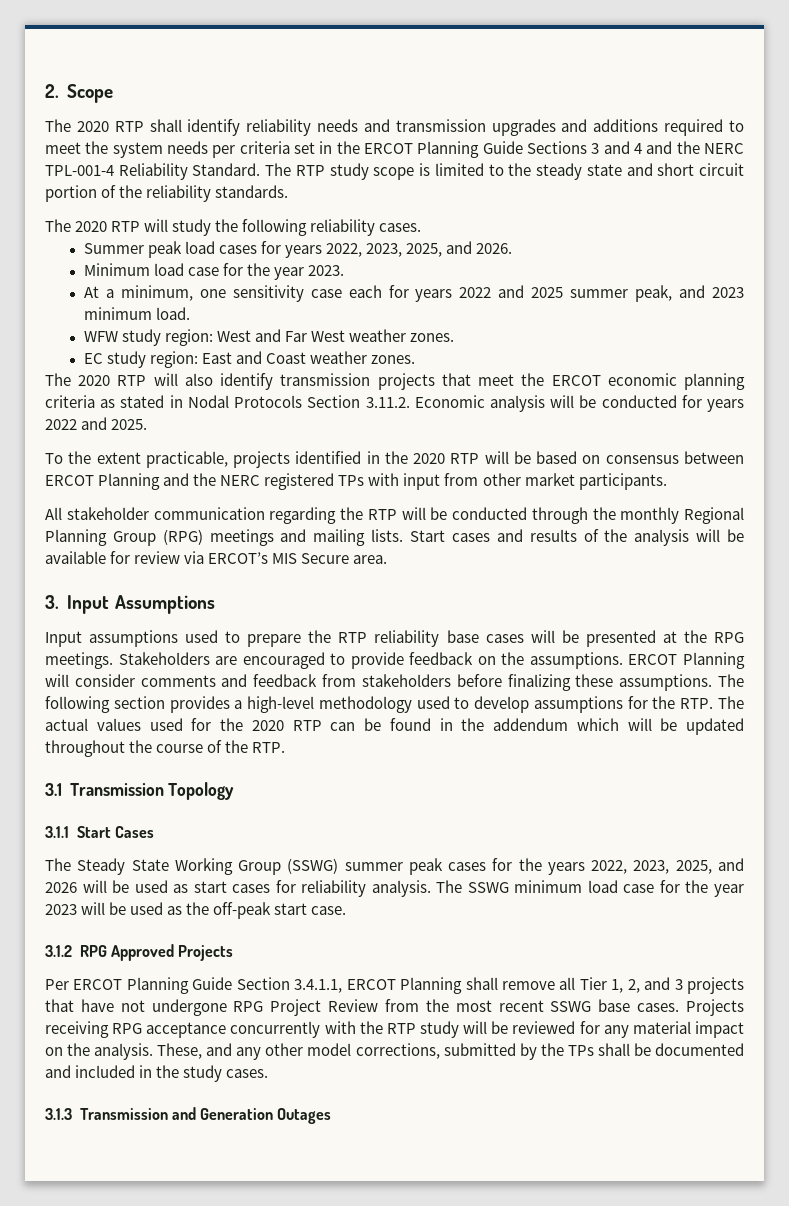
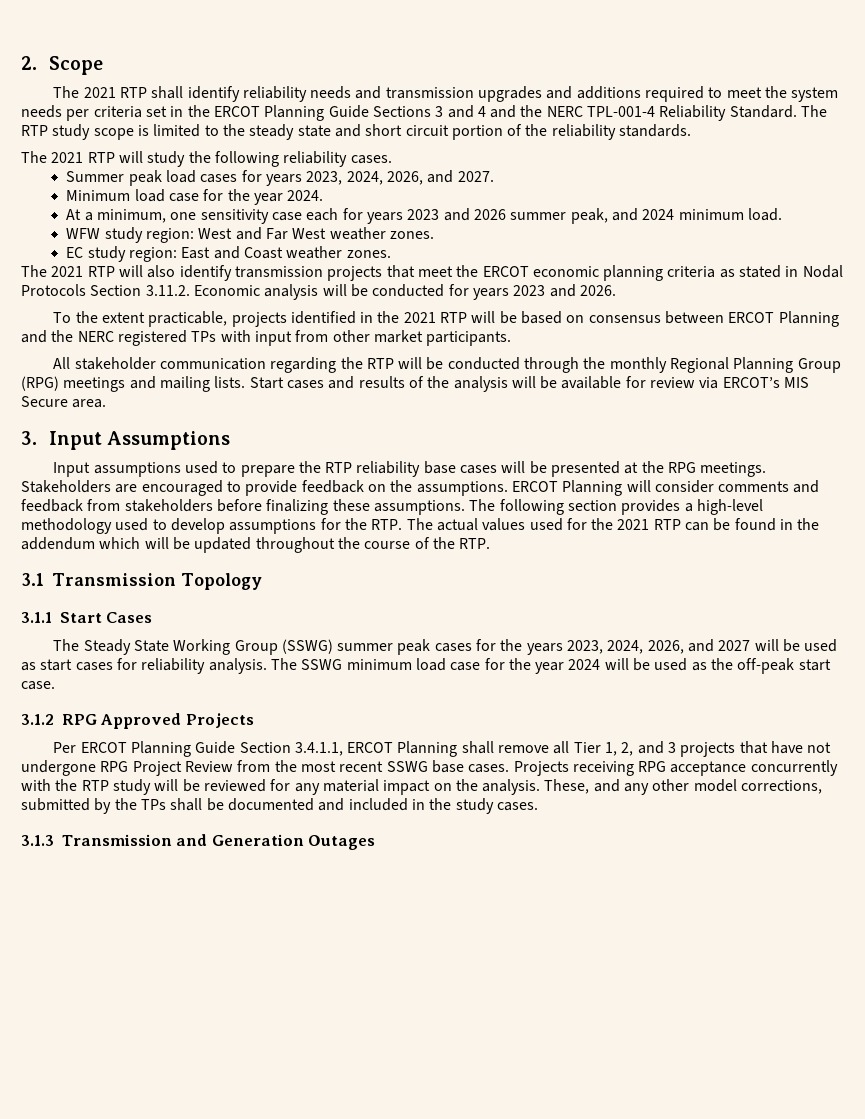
- The 2020 RTP shall identify reliability needs and transmission upgrades and additions required to meet the system needs per criteria set in the ERCOT Planning Guide Sections 3 and 4 and the NERC TPL-001-4 Reliability Standard.
+ The 2021 RTP shall identify reliability needs and transmission upgrades and additions required to meet the system needs per criteria set in the ERCOT Planning Guide Sections 3 and 4 and the NERC TPL-001-4 Reliability Standard.
- The 2020 RTP will study the following reliability cases.
+ The 2021 RTP will study the following reliability cases.
- Summer peak load cases for years 2022, 2023, 2025, and 2026.
+ Summer peak load cases for years 2023, 2024, 2026, and 2027.
- Minimum load case for the year 2023.
+ Minimum load case for the year 2024.
- At a minimum, one sensitivity case each for years 2022 and 2025 summer peak, and 2023 minimum load.
+ At a minimum, one sensitivity case each for years 2023 and 2026 summer peak, and 2024 minimum load.
- The 2020 RTP will also identify transmission projects that meet the ERCOT economic planning criteria as stated in Nodal Protocols Section 3.11.2. Economic analysis will be conducted for years 2022 and 2025.
+ The 2021 RTP will also identify transmission projects that meet the ERCOT economic planning criteria as stated in Nodal Protocols Section 3.11.2. Economic analysis will be conducted for years 2023 and 2026.
- To the extent practicable, projects identified in the 2020 RTP will be based on consensus between ERCOT Planning and the NERC registered TPs with input from other market participants.
+ To the extent practicable, projects identified in the 2021 RTP will be based on consensus between ERCOT Planning and the NERC registered TPs with input from other market participants.
- The following section provides a high-level methodology used to develop assumptions for the RTP. The actual values used for the 2020 RTP can be found in the addendum which will be updated throughout the course of the RTP.
+ The following section provides a high-level methodology used to develop assumptions for the RTP. The actual values used for the 2021 RTP can be found in the addendum which will be updated throughout the course of the RTP.
- The Steady State Working Group (SSWG) summer peak cases for the years 2022, 2023, 2025, and 2026 will be used as start cases for reliability analysis.
+ The Steady State Working Group (SSWG) summer peak cases for the years 2023, 2024, 2026, and 2027 will be used as start cases for reliability analysis.
- The SSWG minimum load case for the year 2023 will be used as the off-peak start case.
+ The SSWG minimum load case for the year 2024 will be used as the off-peak start case.

